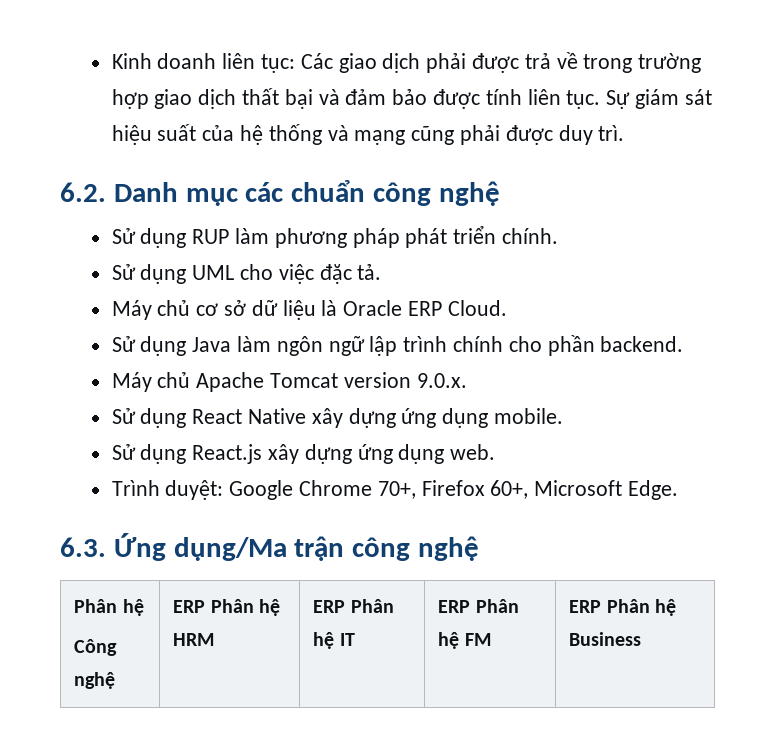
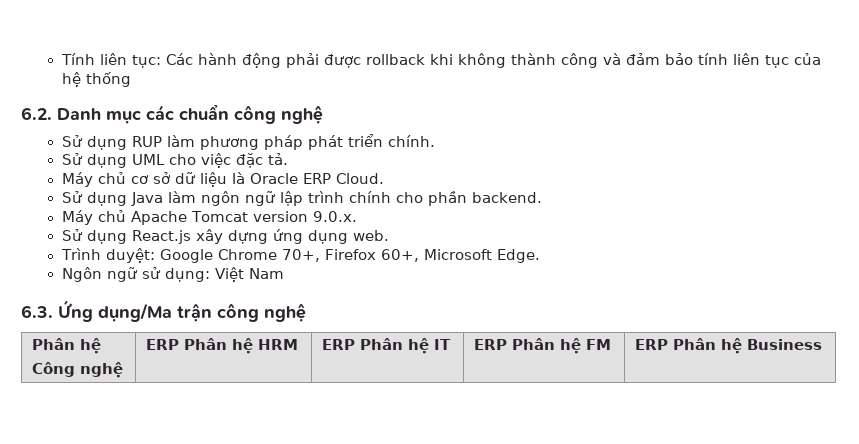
- Kinh doanh liên tục: Các giao dịch phải được trả về trong trường hợp giao dịch thất bại và đảm bảo được tính liên tục. Sự giám sát hiệu suất của hệ thống và mạng cũng phải được duy trì.
+ Tính liên tục: Các hành động phải được rollback khi không thành công và đảm bảo tính liên tục của hệ thống
- Sử dụng React Native xây dựng ứng dụng mobile.
+ Ngôn ngữ sử dụng: Việt Nam

